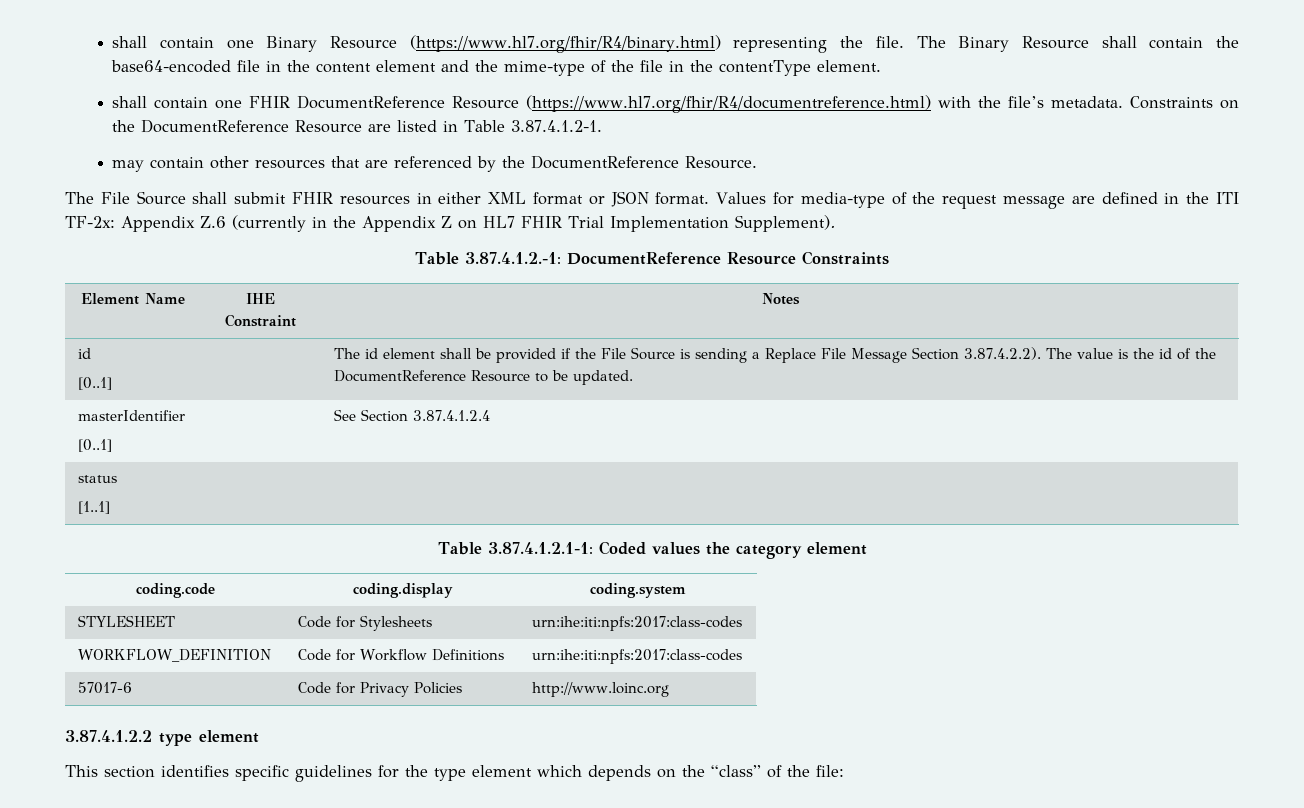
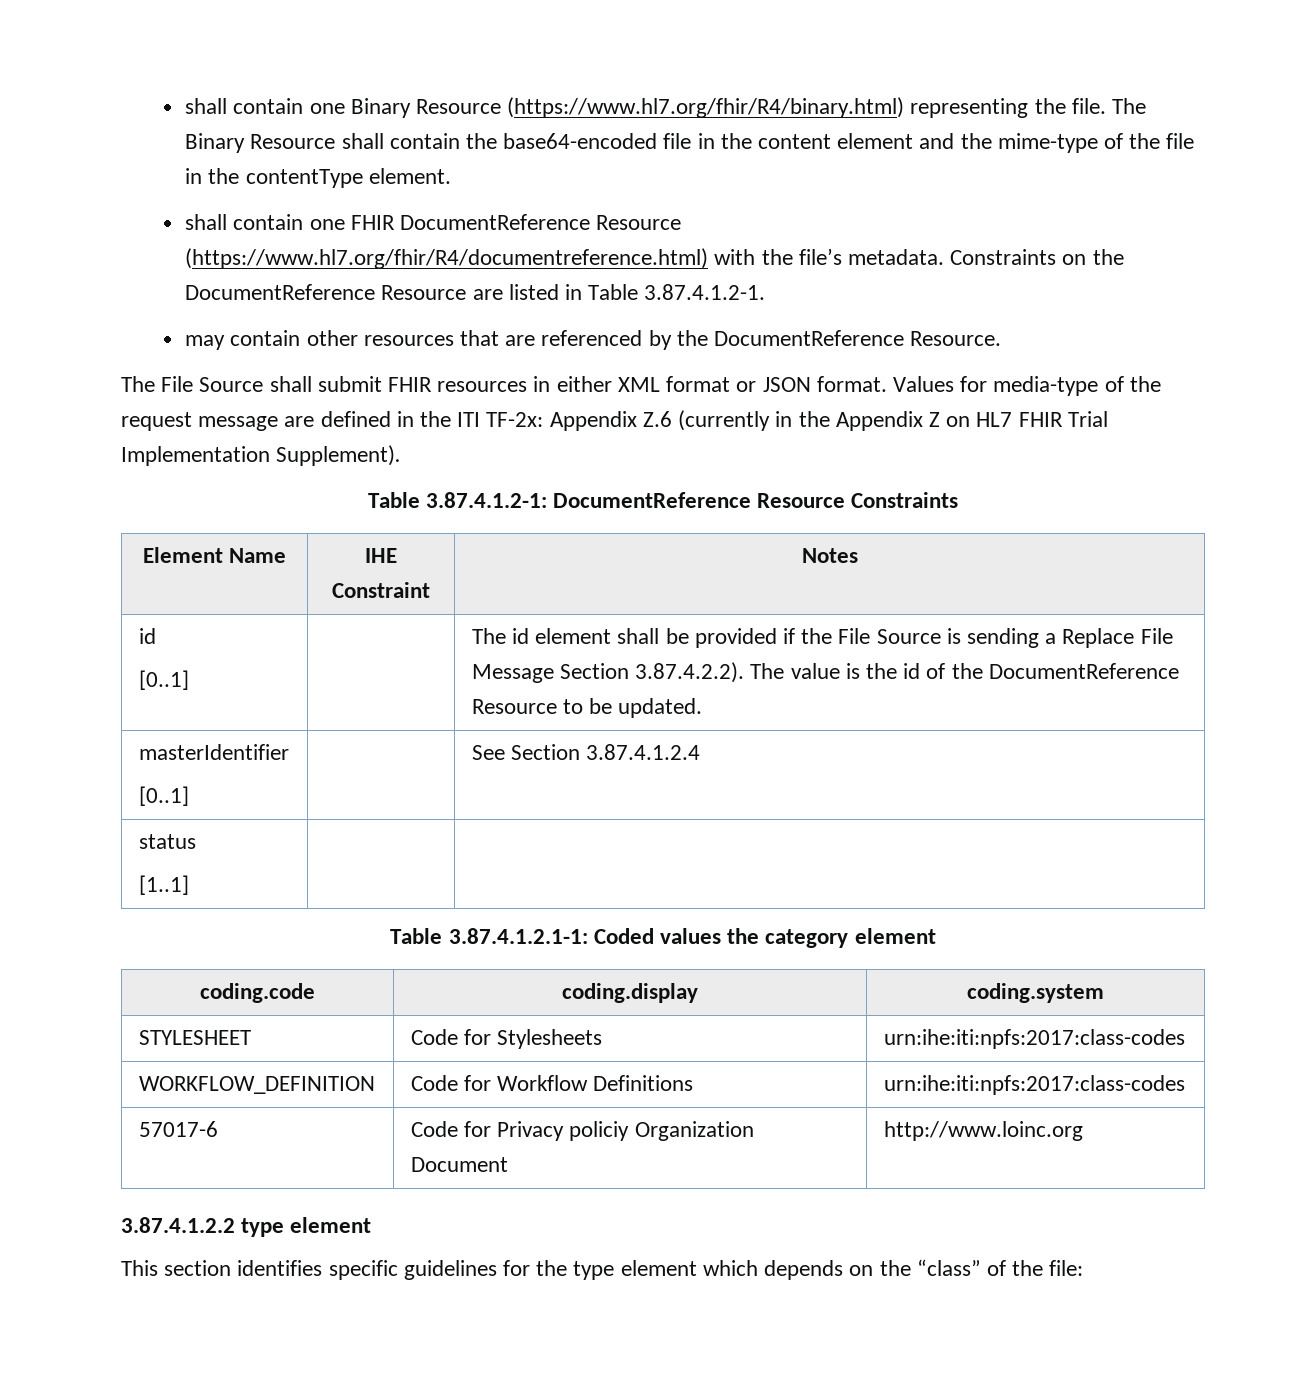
- Table 3.87.4.1.2.-1: DocumentReference Resource Constraints
+ Table 3.87.4.1.2-1: DocumentReference Resource Constraints
- 57017-6 | Code for Privacy Policies | http://www.loinc.org
+ 57017-6 | Code for Privacy policiy Organization Document | http://www.loinc.org

